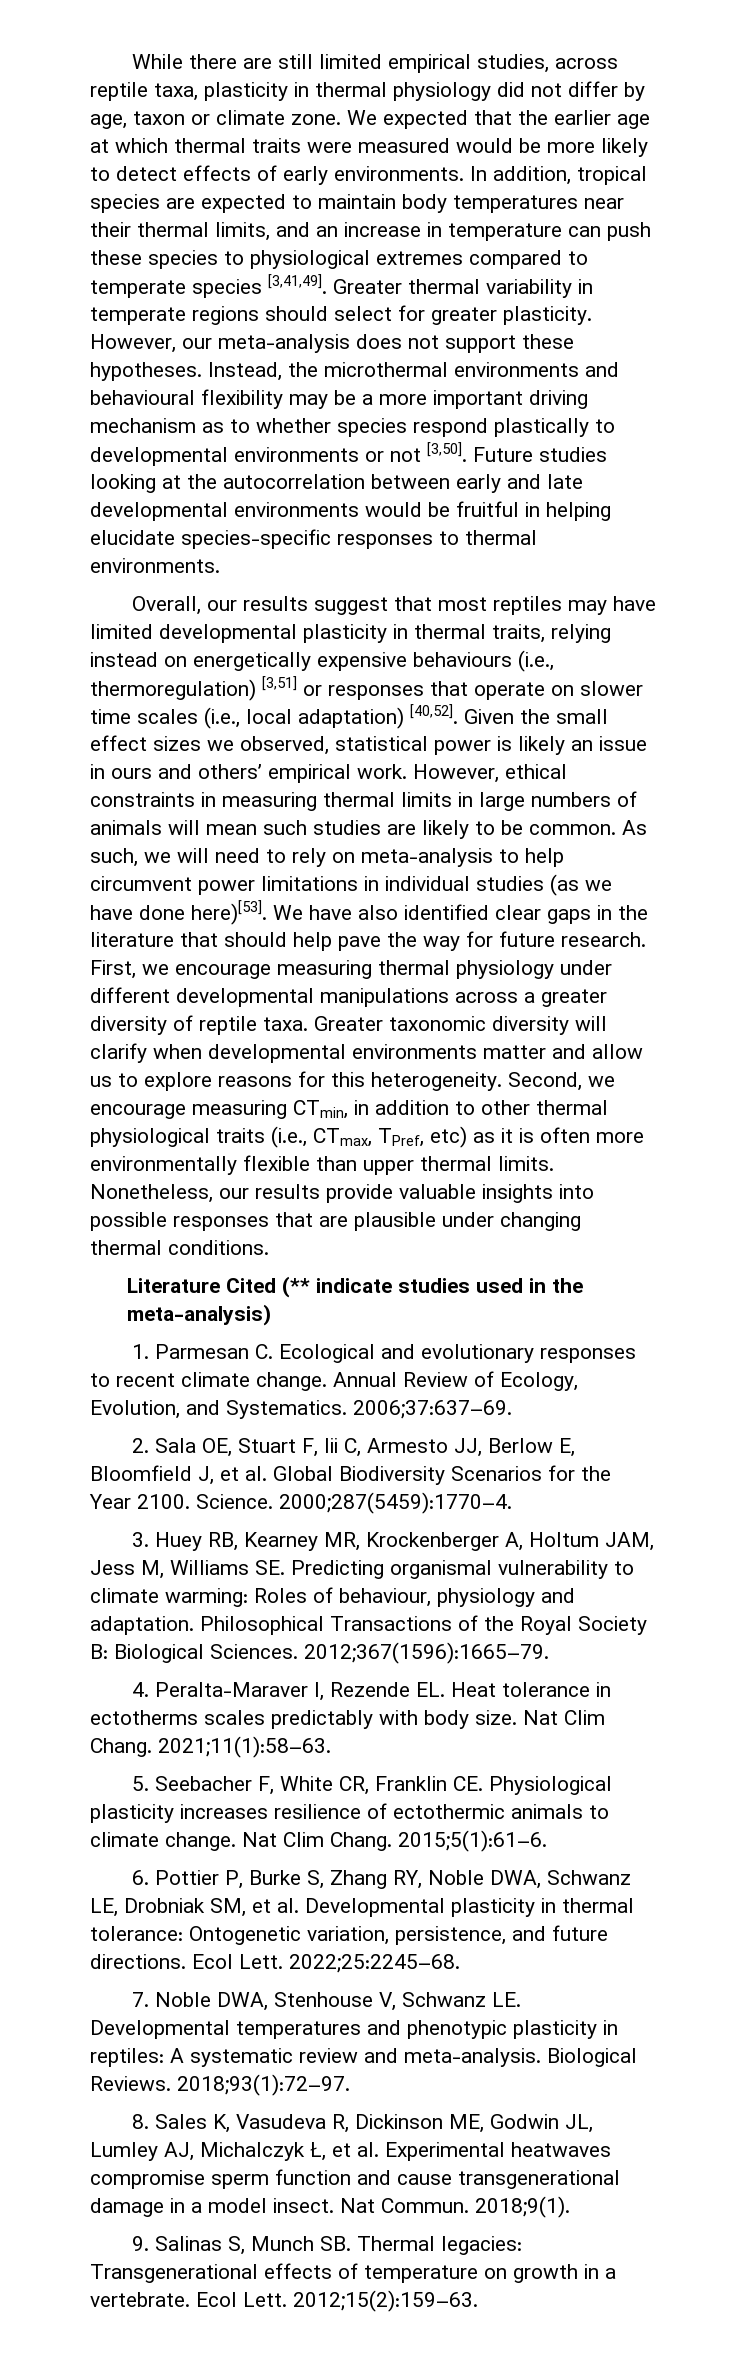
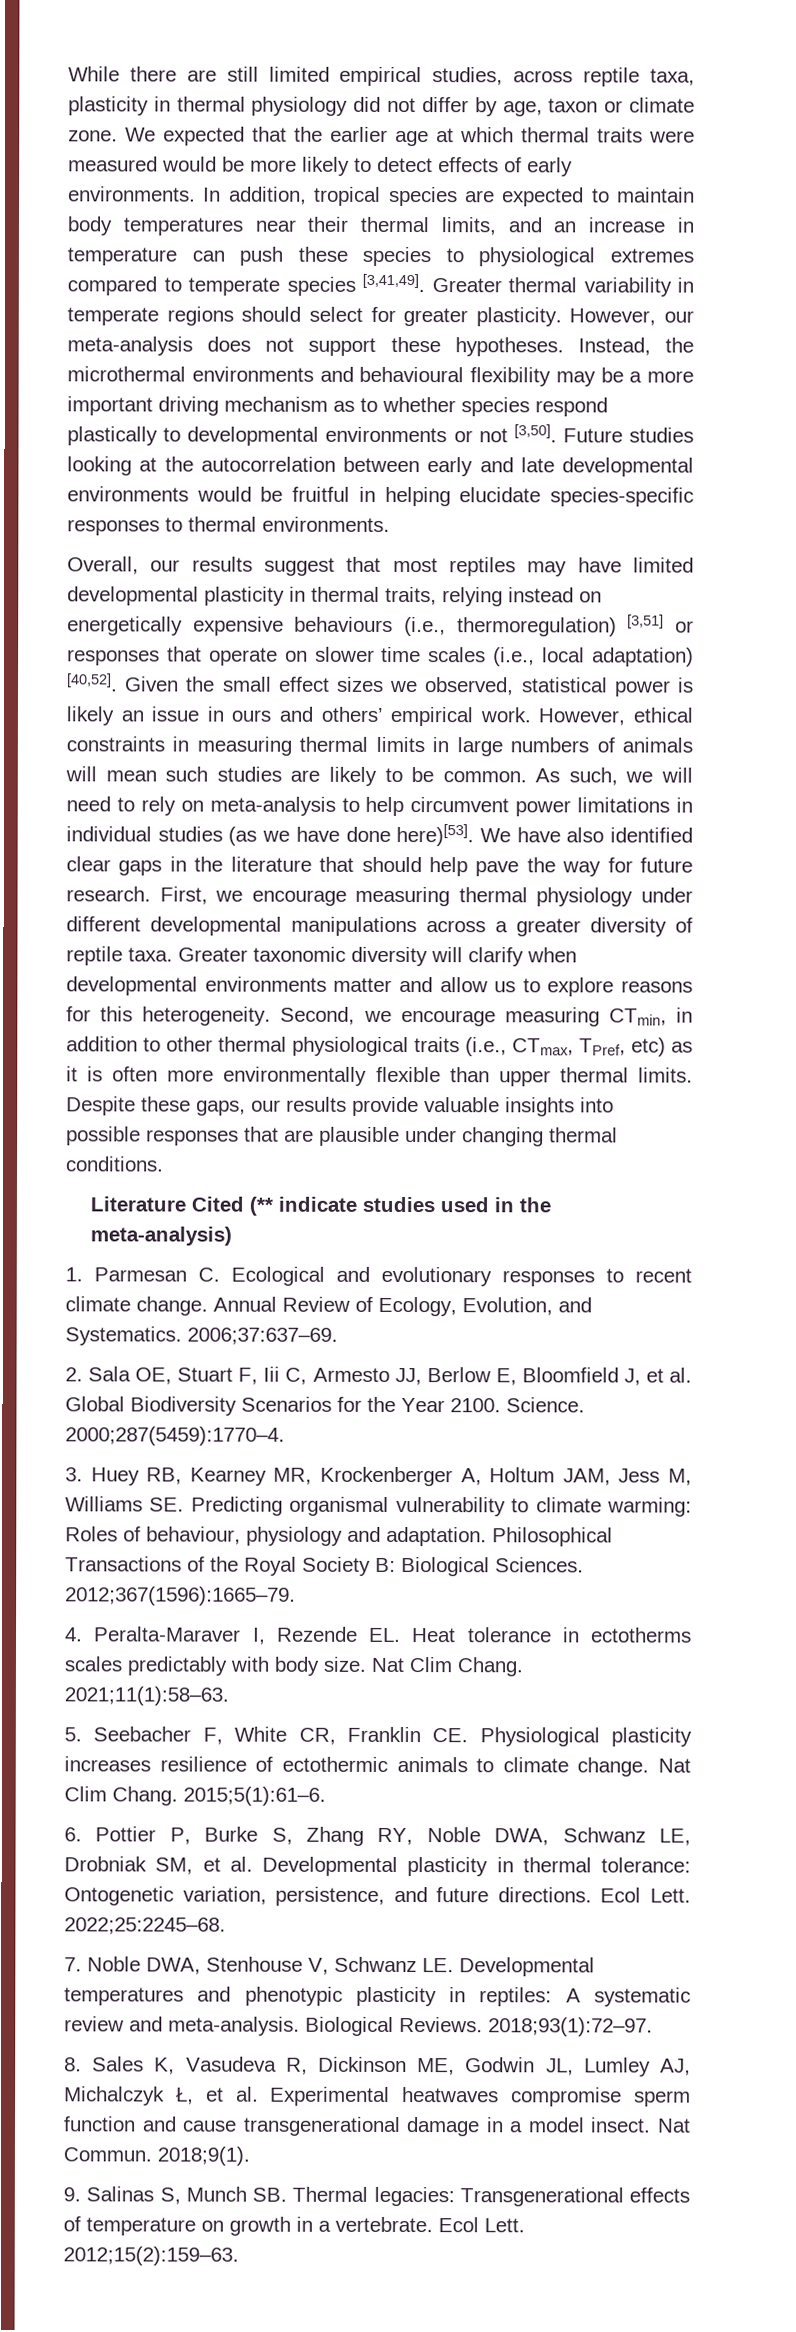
- Nonetheless, our results provide valuable insights into possible responses that are plausible under changing thermal conditions.
+ Despite these gaps, our results provide valuable insights into possible responses that are plausible under changing thermal conditions.

